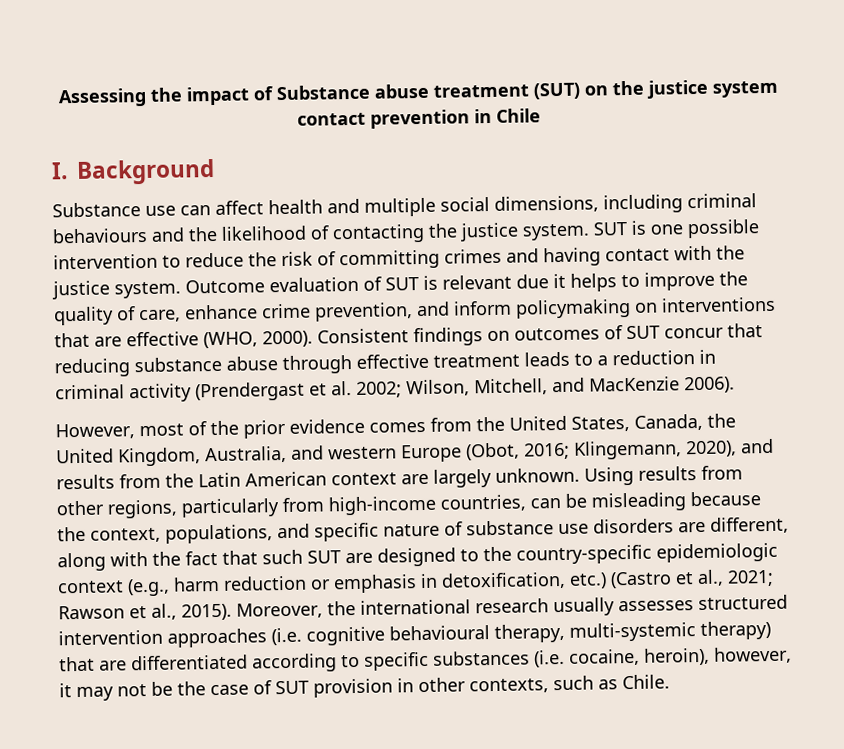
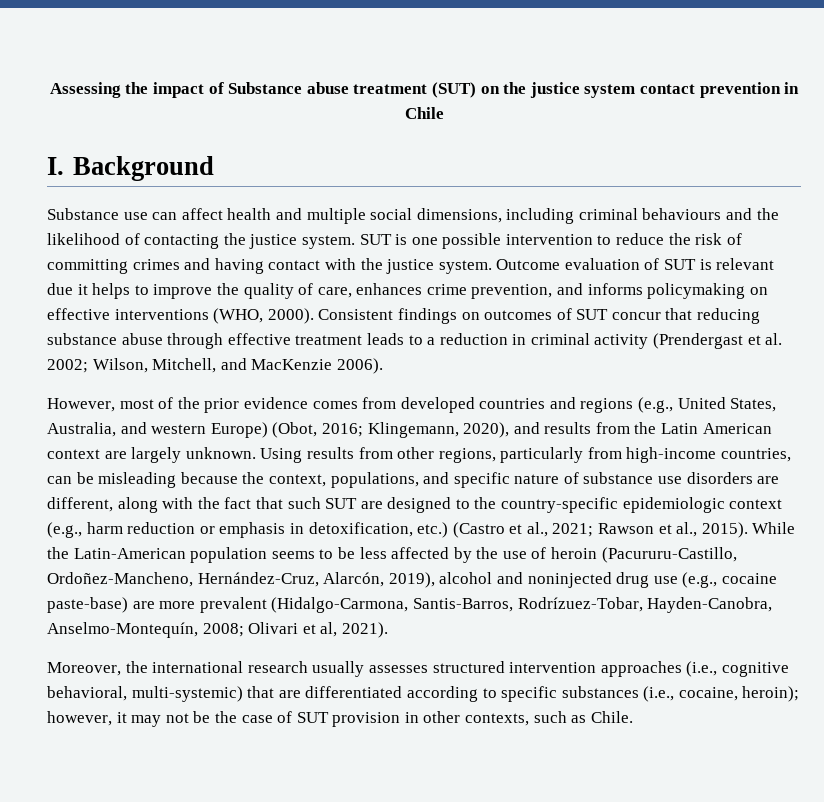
- Outcome evaluation of SUT is relevant due it helps to improve the quality of care, enhance crime prevention, and inform policymaking on interventions that are effective (WHO, 2000).
+ Outcome evaluation of SUT is relevant due it helps to improve the quality of care, enhances crime prevention, and informs policymaking on effective interventions (WHO, 2000).
- However, most of the prior evidence comes from the United States, Canada, the United Kingdom, Australia, and western Europe (Obot, 2016; Klingemann, 2020), and results from the Latin American context are largely unknown.
+ However, most of the prior evidence comes from developed countries and regions (e.g., United States, Australia, and western Europe) (Obot, 2016; Klingemann, 2020), and results from the Latin American context are largely unknown.
- Rawson et al., 2015). Moreover, the international research usually assesses structured intervention approaches (i.e. cognitive behavioural therapy, multi-systemic therapy) that are differentiated according to specific substances (i.e. cocaine, heroin), however, it may not be the case of SUT provision in other contexts, such as Chile.
+ Rawson et al., 2015). While the Latin-American population seems to be less affected by the use of heroin (Pacururu-Castillo, Ordoñez-Mancheno, Hernández-Cruz, Alarcón, 2019), alcohol and noninjected drug use (e.g., cocaine paste-base) are more prevalent (Hidalgo-Carmona, Santis-Barros, Rodrízuez-Tobar, Hayden-Canobra, Anselmo-Montequín, 2008; Olivari et al, 2021).
+ Moreover, the international research usually assesses structured intervention approaches (i.e., cognitive behavioral, multi-systemic) that are differentiated according to specific substances (i.e., cocaine, heroin); however, it may not be the case of SUT provision in other contexts, such as Chile.

